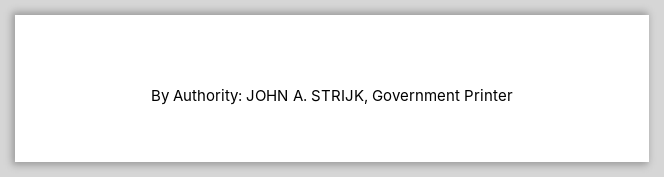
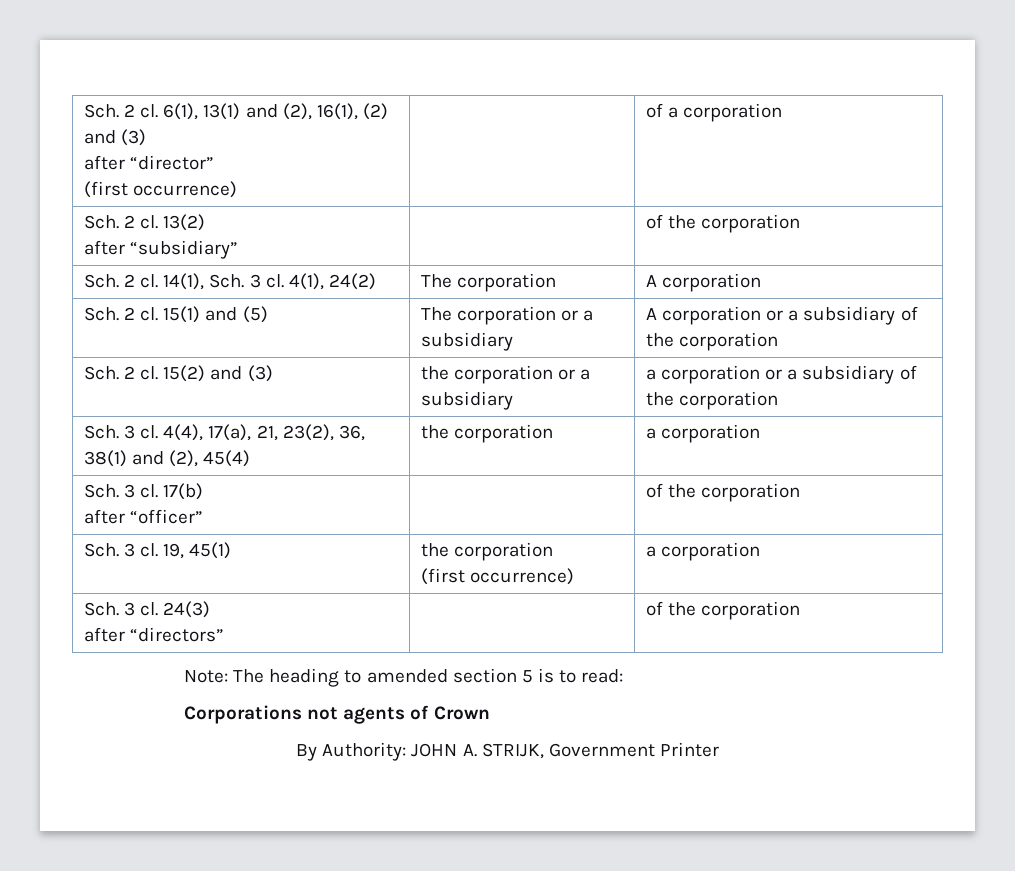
+ Sch. 2 cl. 6(1), 13(1) and (2), 16(1), (2) and (3)
+ after “director”
+ (first occurrence) | | of a corporation
+ Sch. 2 cl. 13(2)
+ after “subsidiary” | | of the corporation
+ Sch. 2 cl. 14(1), Sch. 3 cl. 4(1), 24(2) | The corporation | A corporation
+ Sch. 2 cl. 15(1) and (5) | The corporation or a subsidiary | A corporation or a subsidiary of the corporation
+ Sch. 2 cl. 15(2) and (3) | the corporation or a subsidiary | a corporation or a subsidiary of the corporation
+ Sch. 3 cl. 4(4), 17(a), 21, 23(2), 36, 38(1) and (2), 45(4) | the corporation | a corporation
+ Sch. 3 cl. 17(b)
+ after “officer” | | of the corporation
+ Sch. 3 cl. 19, 45(1) | the corporation
+ (first occurrence) | a corporation
+ Sch. 3 cl. 24(3)
+ after “directors” | | of the corporation
+ Note: The heading to amended section 5 is to read:
+ Corporations not agents of Crown

